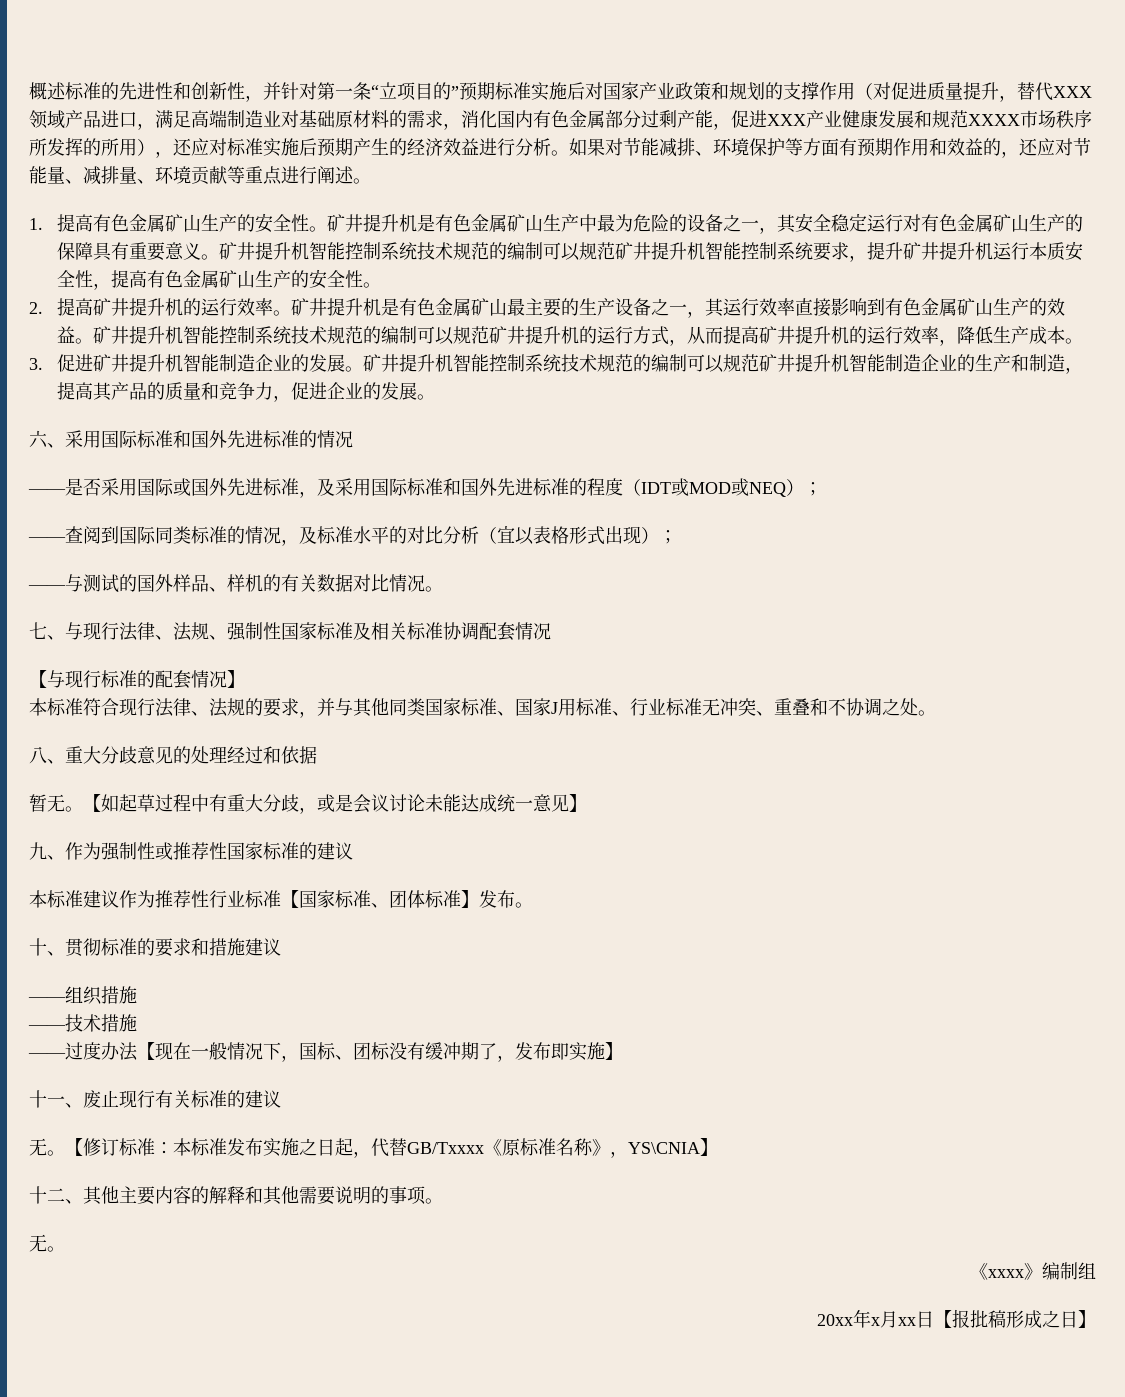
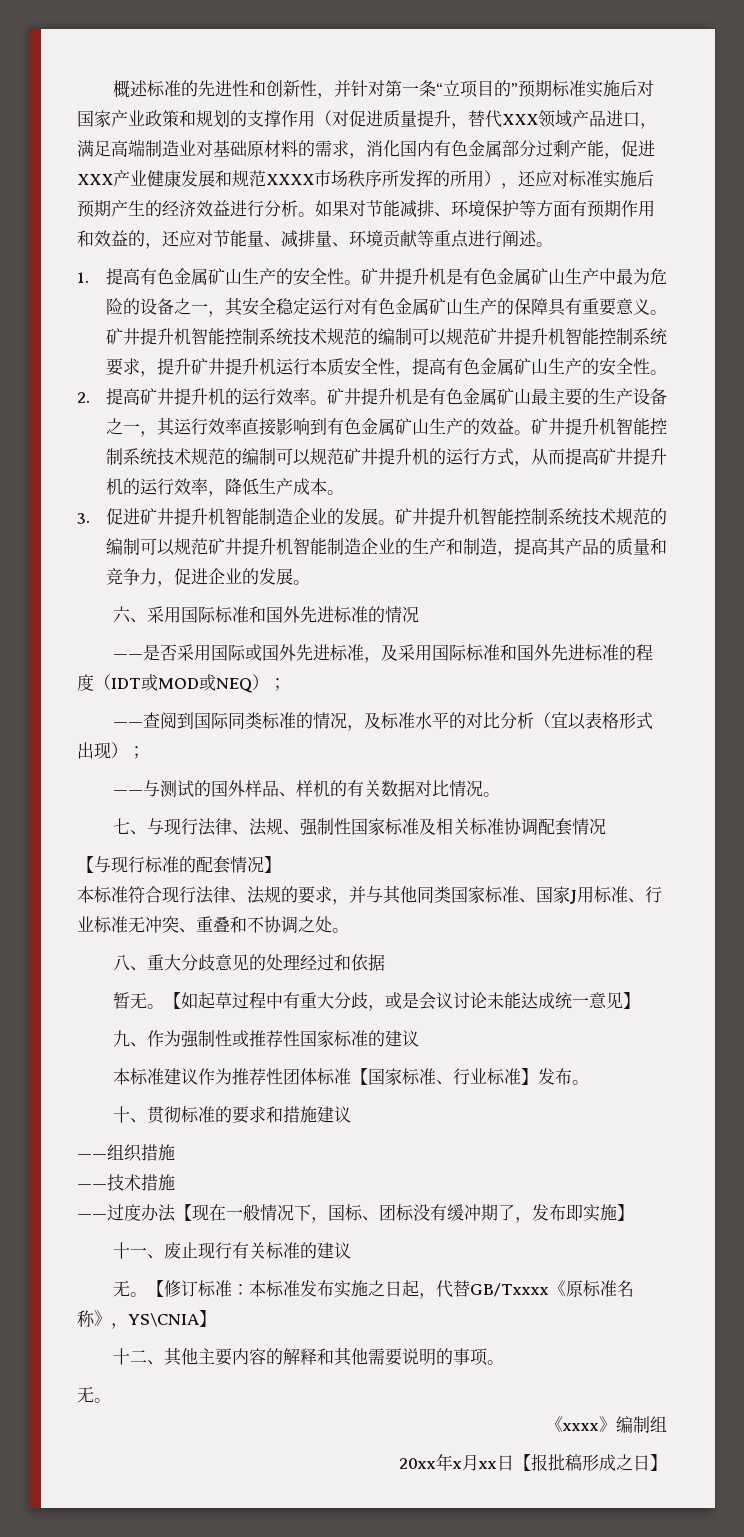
- 本标准建议作为推荐性行业标准【国家标准、团体标准】发布。
+ 本标准建议作为推荐性团体标准【国家标准、行业标准】发布。

